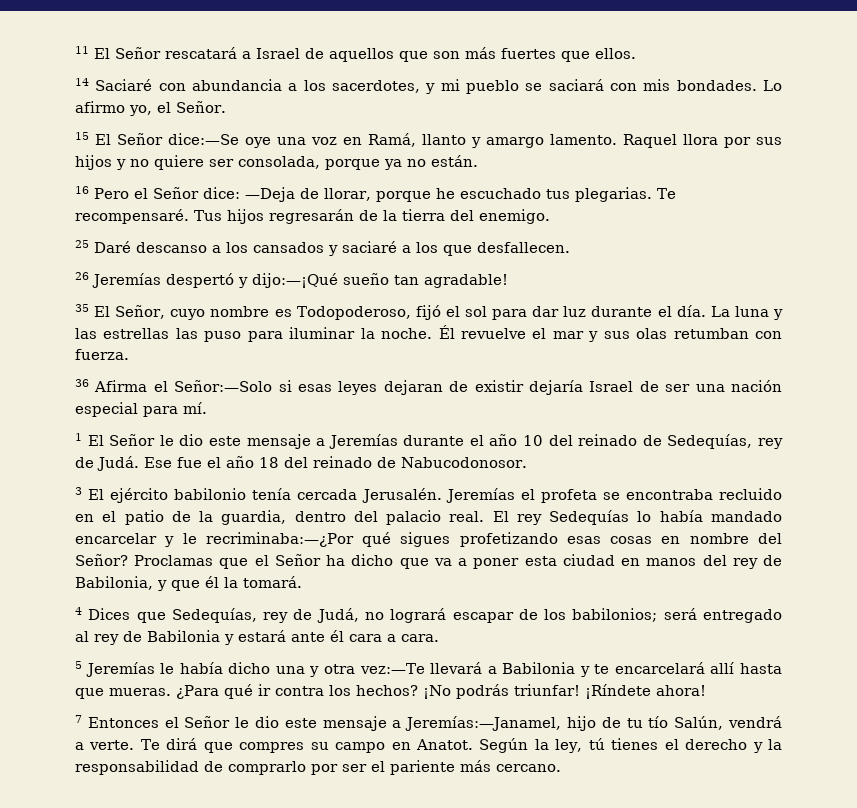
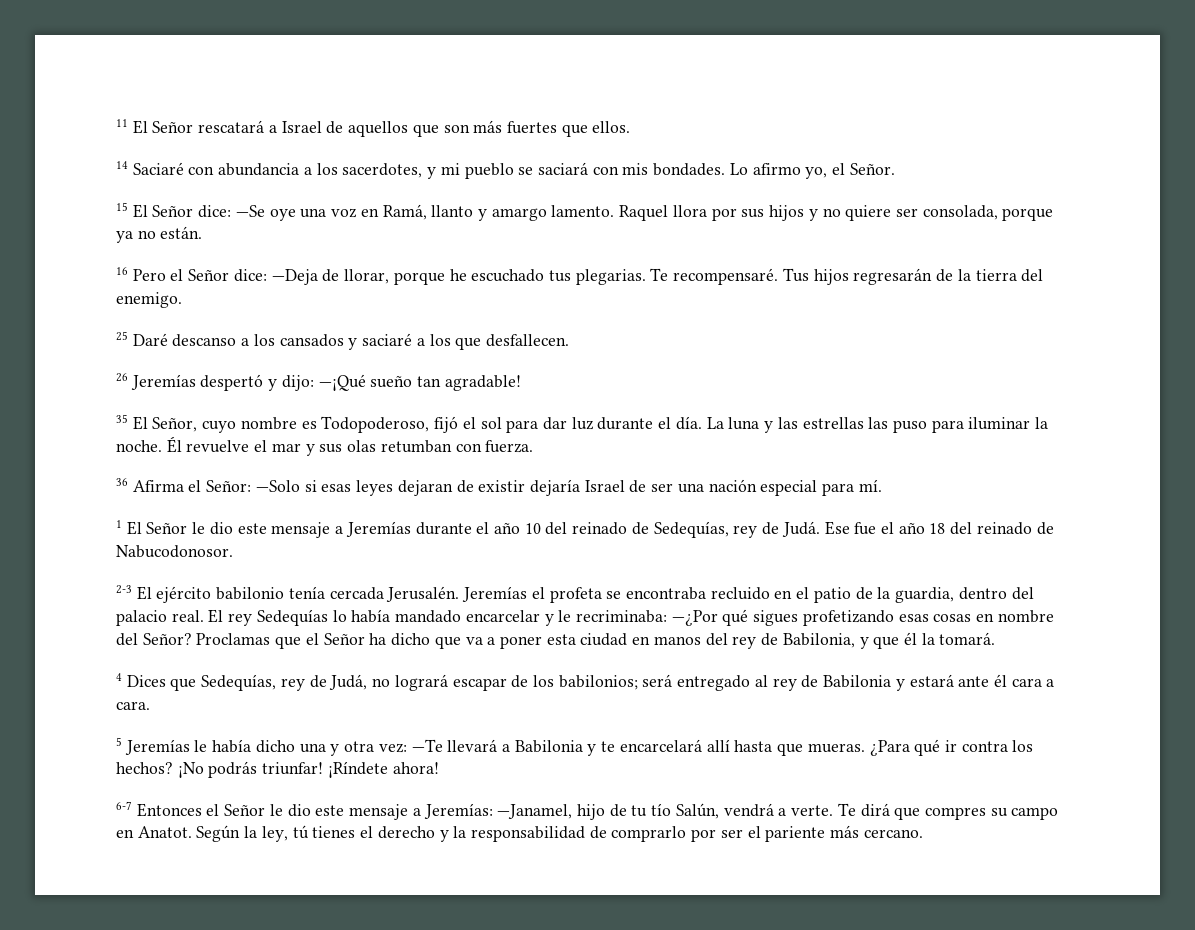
- 15 El Señor dice:—Se oye una voz en Ramá, llanto y amargo lamento.
+ 15 El Señor dice: —Se oye una voz en Ramá, llanto y amargo lamento.
- 26 Jeremías despertó y dijo:—¡Qué sueño tan agradable!
+ 26 Jeremías despertó y dijo: —¡Qué sueño tan agradable!
- 36 Afirma el Señor:—Solo si esas leyes dejaran de existir dejaría Israel de ser una nación especial para mí.
+ 36 Afirma el Señor: —Solo si esas leyes dejaran de existir dejaría Israel de ser una nación especial para mí.
- 3 El ejército babilonio tenía cercada Jerusalén.
+ 2-3 El ejército babilonio tenía cercada Jerusalén.
- El rey Sedequías lo había mandado encarcelar y le recriminaba:—¿Por qué sigues profetizando esas cosas en nombre del Señor?
+ El rey Sedequías lo había mandado encarcelar y le recriminaba: —¿Por qué sigues profetizando esas cosas en nombre del Señor?
- 5 Jeremías le había dicho una y otra vez:—Te llevará a Babilonia y te encarcelará allí hasta que mueras.
+ 5 Jeremías le había dicho una y otra vez: —Te llevará a Babilonia y te encarcelará allí hasta que mueras.
- 7 Entonces el Señor le dio este mensaje a Jeremías:—Janamel, hijo de tu tío Salún, vendrá a verte.
+ 6-7 Entonces el Señor le dio este mensaje a Jeremías: —Janamel, hijo de tu tío Salún, vendrá a verte.

